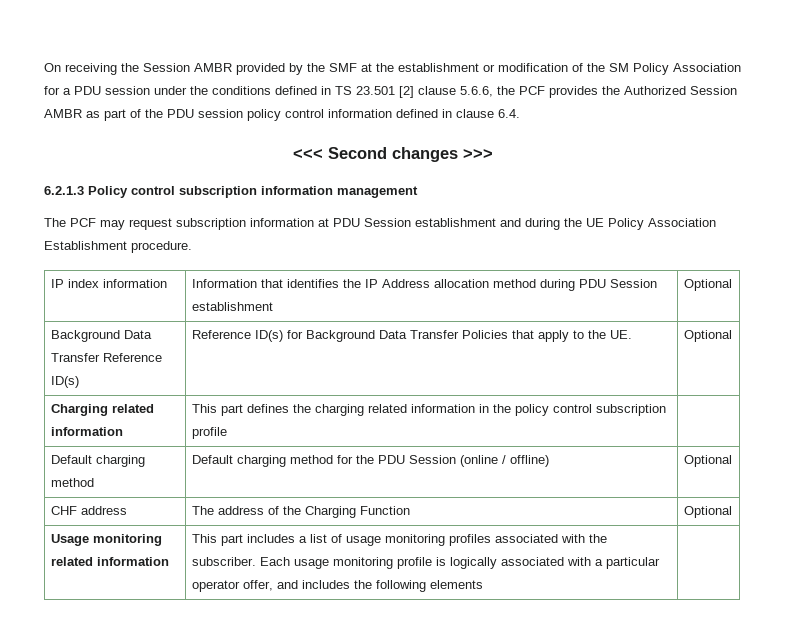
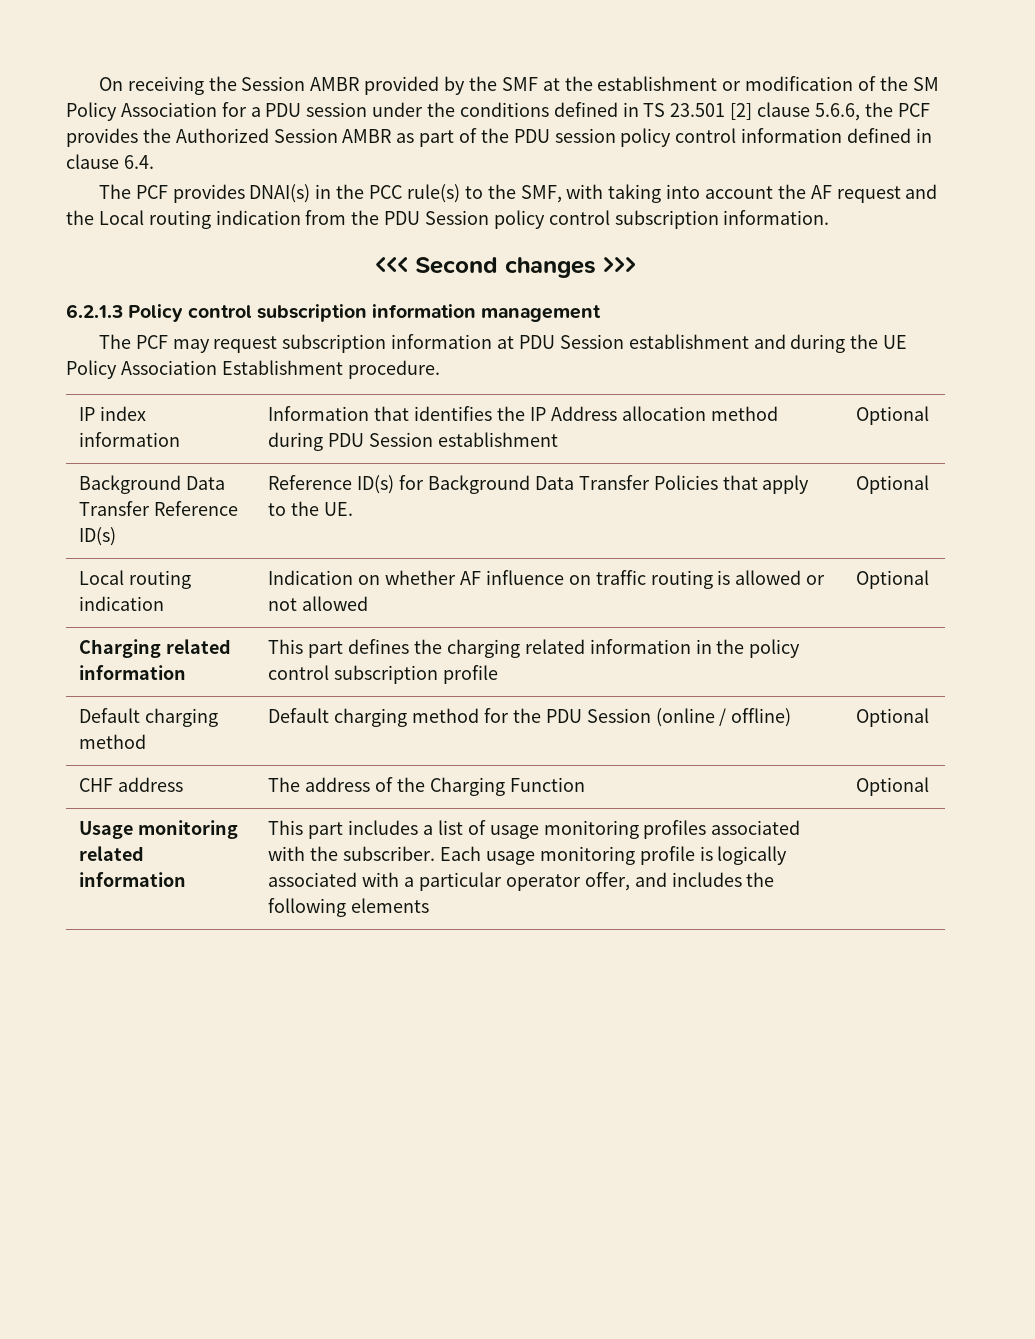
+ The PCF provides DNAI(s) in the PCC rule(s) to the SMF, with taking into account the AF request and the Local routing indication from the PDU Session policy control subscription information.
+ Local routing indication | Indication on whether AF influence on traffic routing is allowed or not allowed | Optional

